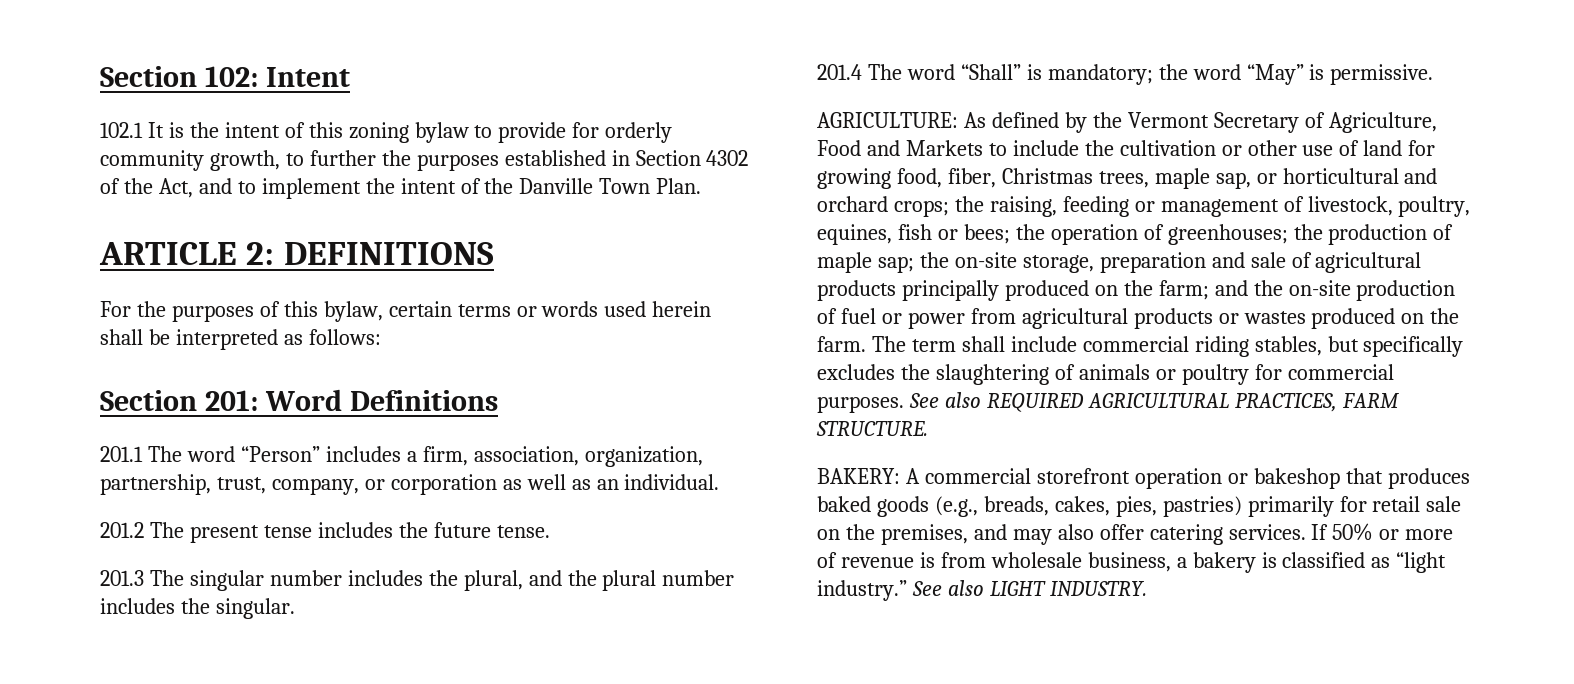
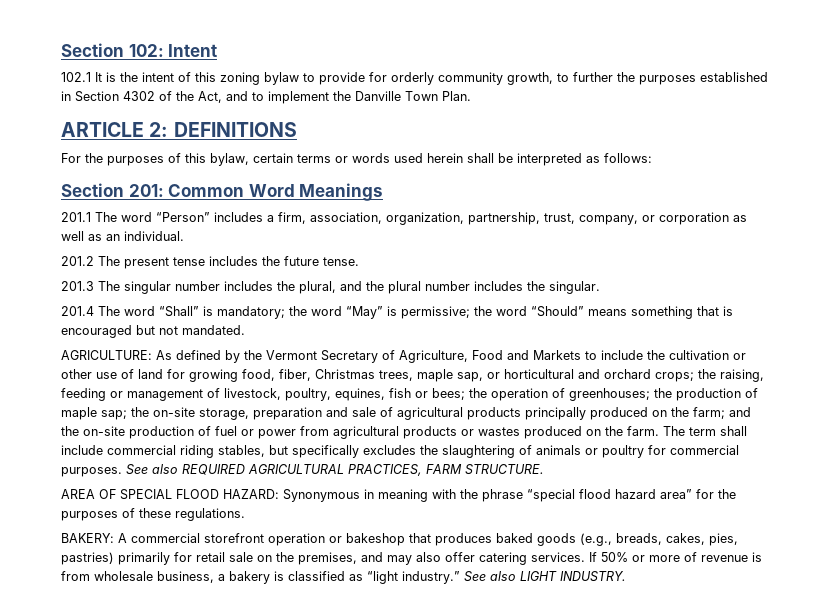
- 102.1 It is the intent of this zoning bylaw to provide for orderly community growth, to further the purposes established in Section 4302 of the Act, and to implement the intent of the Danville Town Plan.
+ 102.1 It is the intent of this zoning bylaw to provide for orderly community growth, to further the purposes established in Section 4302 of the Act, and to implement the Danville Town Plan.
- Section 201: Word Definitions
+ Section 201: Common Word Meanings
- 201.4 The word “Shall” is mandatory; the word “May” is permissive.
+ 201.4 The word “Shall” is mandatory; the word “May” is permissive; the word “Should” means something that is encouraged but not mandated.
+ AREA OF SPECIAL FLOOD HAZARD: Synonymous in meaning with the phrase “special flood hazard area” for the purposes of these regulations.

